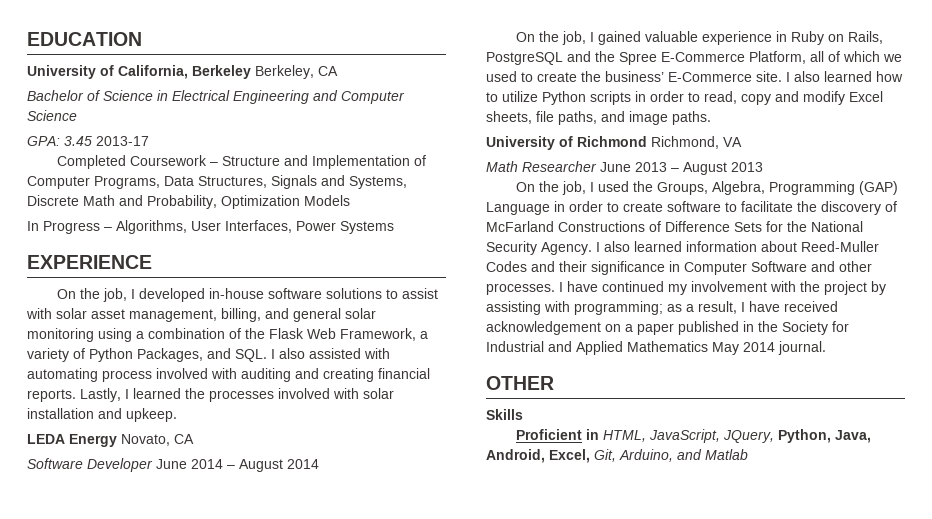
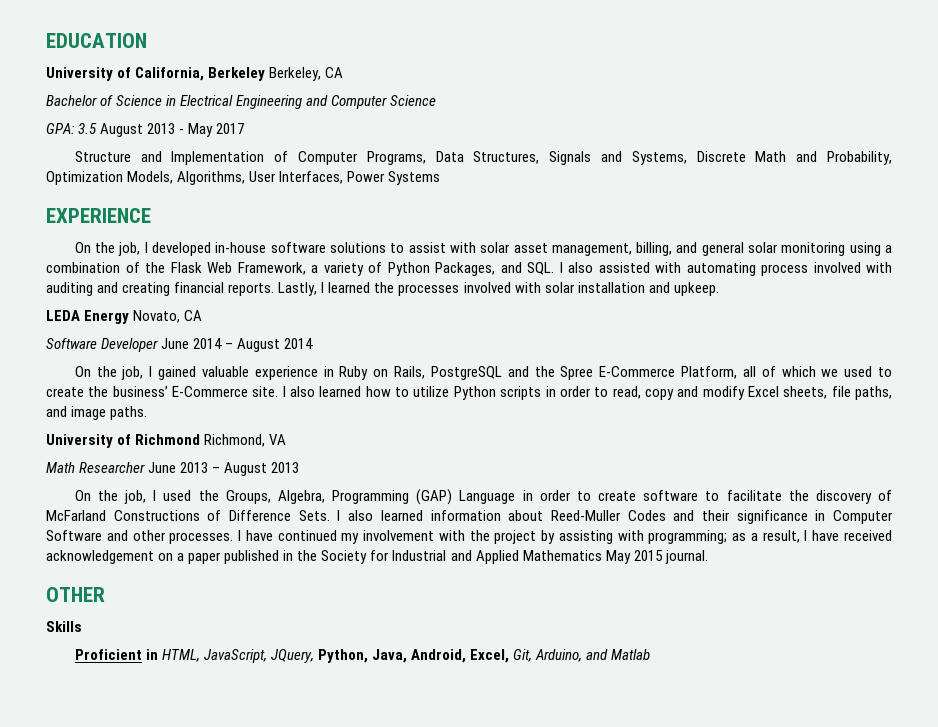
- GPA: 3.45 2013-17
- Completed Coursework – Structure and Implementation of Computer Programs, Data Structures, Signals and Systems, Discrete Math and Probability, Optimization Models
- In Progress – Algorithms, User Interfaces, Power Systems
+ GPA: 3.5 August 2013 - May 2017
+ Structure and Implementation of Computer Programs, Data Structures, Signals and Systems, Discrete Math and Probability, Optimization Models, Algorithms, User Interfaces, Power Systems
- On the job, I used the Groups, Algebra, Programming (GAP) Language in order to create software to facilitate the discovery of McFarland Constructions of Difference Sets for the National Security Agency.
+ On the job, I used the Groups, Algebra, Programming (GAP) Language in order to create software to facilitate the discovery of McFarland Constructions of Difference Sets.
- I have continued my involvement with the project by assisting with programming; as a result, I have received acknowledgement on a paper published in the Society for Industrial and Applied Mathematics May 2014 journal.
+ I have continued my involvement with the project by assisting with programming; as a result, I have received acknowledgement on a paper published in the Society for Industrial and Applied Mathematics May 2015 journal.

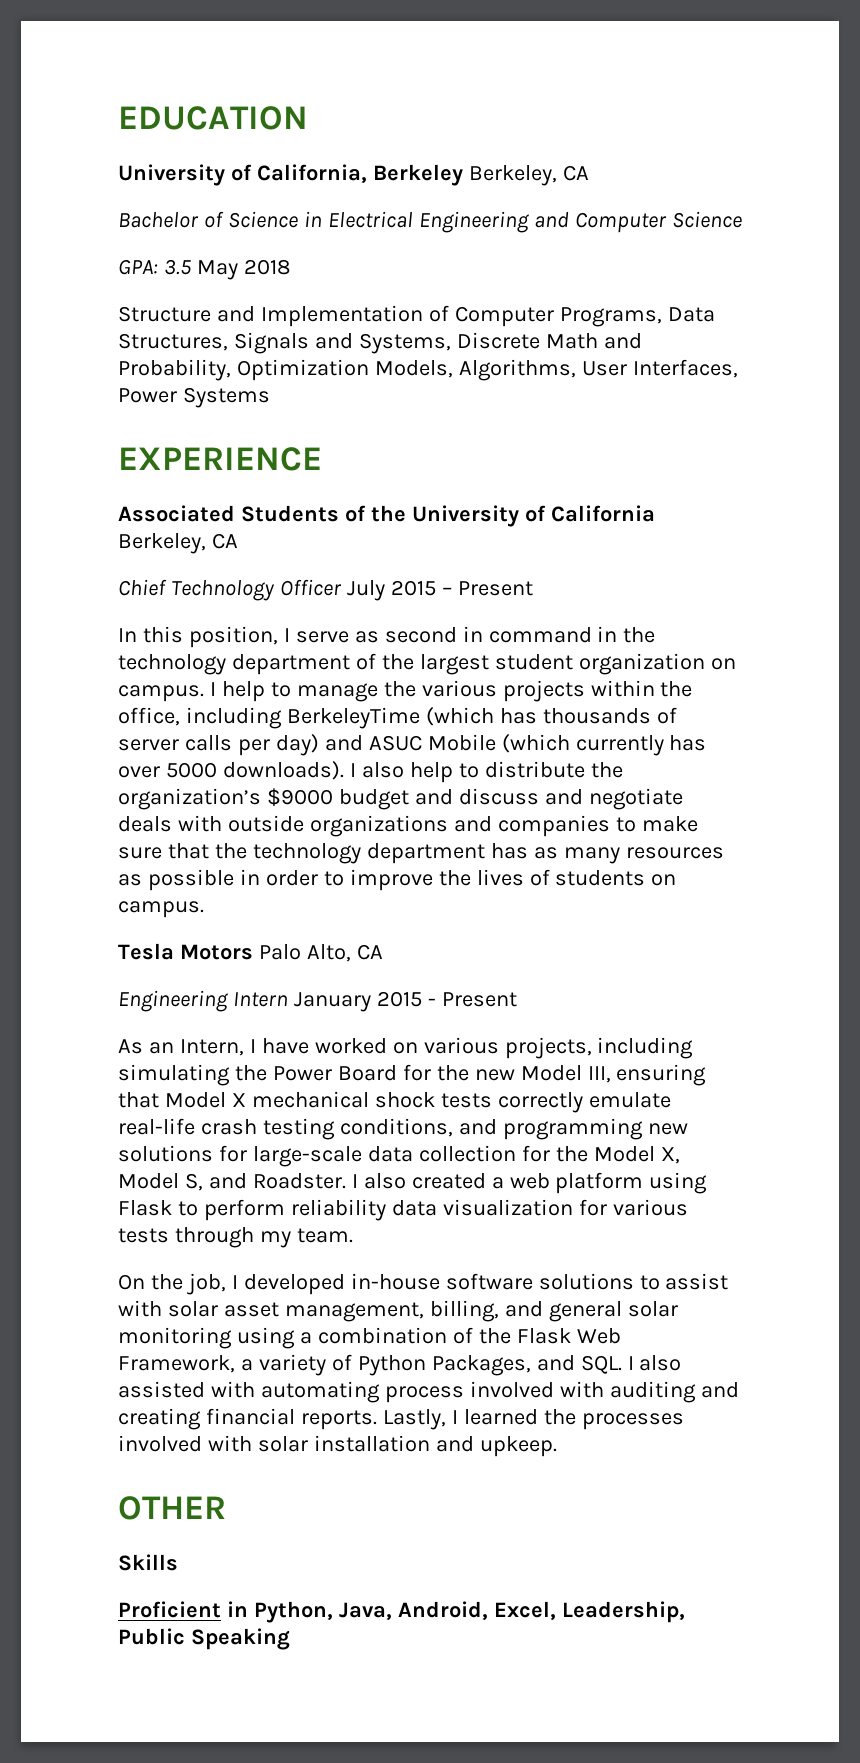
- GPA: 3.5 August 2013 - May 2017
+ GPA: 3.5 May 2018
+ Associated Students of the University of California Berkeley, CA
+ Chief Technology Officer July 2015 – Present
+ In this position, I serve as second in command in the technology department of the largest student organization on campus. I help to manage the various projects within the office, including BerkeleyTime (which has thousands of server calls per day) and ASUC Mobile (which currently has over 5000 downloads). I also help to distribute the organization’s $9000 budget and discuss and negotiate deals with outside organizations and companies to make sure that the technology department has as many resources as possible in order to improve the lives of students on campus.
+ Tesla Motors Palo Alto, CA
+ Engineering Intern January 2015 - Present
+ As an Intern, I have worked on various projects, including simulating the Power Board for the new Model III, ensuring that Model X mechanical shock tests correctly emulate real-life crash testing conditions, and programming new solutions for large-scale data collection for the Model X, Model S, and Roadster. I also created a web platform using Flask to perform reliability data visualization for various tests through my team.
- LEDA Energy Novato, CA
- Software Developer June 2014 – August 2014
- On the job, I gained valuable experience in Ruby on Rails, PostgreSQL and the Spree E-Commerce Platform, all of which we used to create the business’ E-Commerce site. I also learned how to utilize Python scripts in order to read, copy and modify Excel sheets, file paths, and image paths.
- University of Richmond Richmond, VA
- Math Researcher June 2013 – August 2013
- On the job, I used the Groups, Algebra, Programming (GAP) Language in order to create software to facilitate the discovery of McFarland Constructions of Difference Sets. I also learned information about Reed-Muller Codes and their significance in Computer Software and other processes. I have continued my involvement with the project by assisting with programming; as a result, I have received acknowledgement on a paper published in the Society for Industrial and Applied Mathematics May 2015 journal.
- Proficient in HTML, JavaScript, JQuery, Python, Java, Android, Excel, Git, Arduino, and Matlab
+ Proficient in Python, Java, Android, Excel, Leadership, Public Speaking

